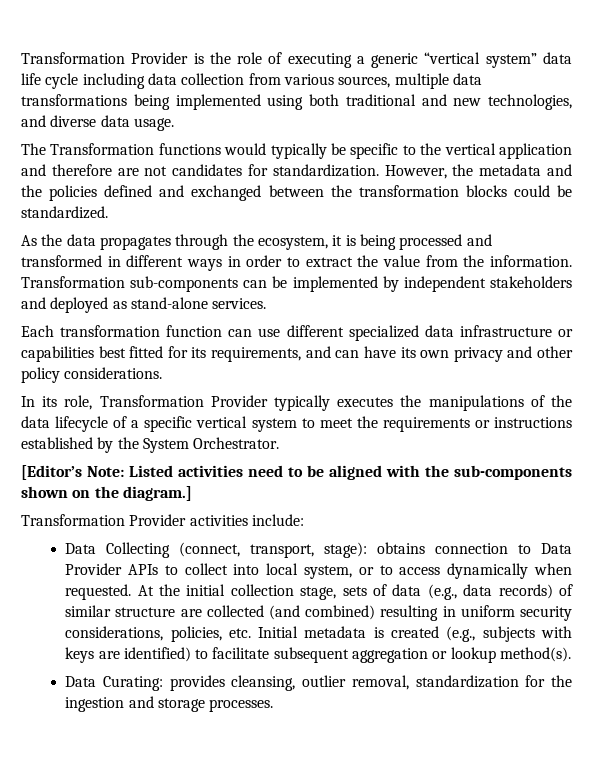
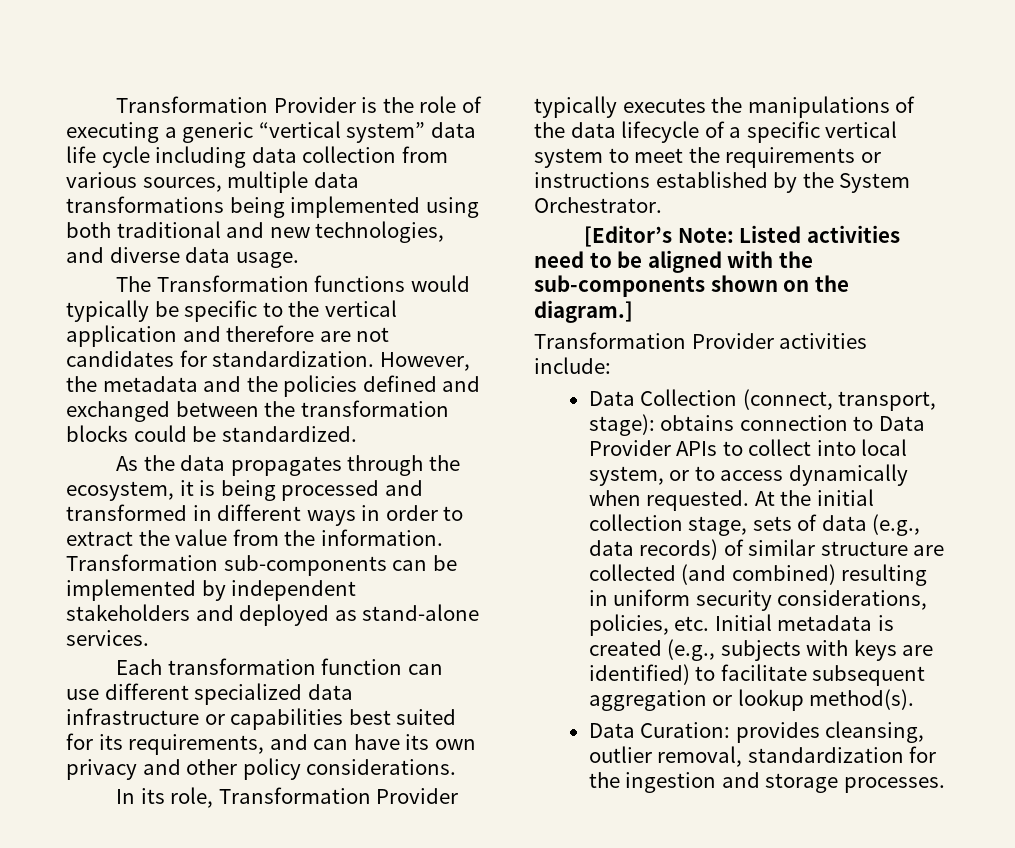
- Each transformation function can use different specialized data infrastructure or capabilities best fitted for its requirements, and can have its own privacy and other policy considerations.
+ Each transformation function can use different specialized data infrastructure or capabilities best suited for its requirements, and can have its own privacy and other policy considerations.
- Data Collecting (connect, transport, stage): obtains connection to Data Provider APIs to collect into local system, or to access dynamically when requested.
+ Data Collection (connect, transport, stage): obtains connection to Data Provider APIs to collect into local system, or to access dynamically when requested.
- Data Curating: provides cleansing, outlier removal, standardization for the ingestion and storage processes.
+ Data Curation: provides cleansing, outlier removal, standardization for the ingestion and storage processes.

